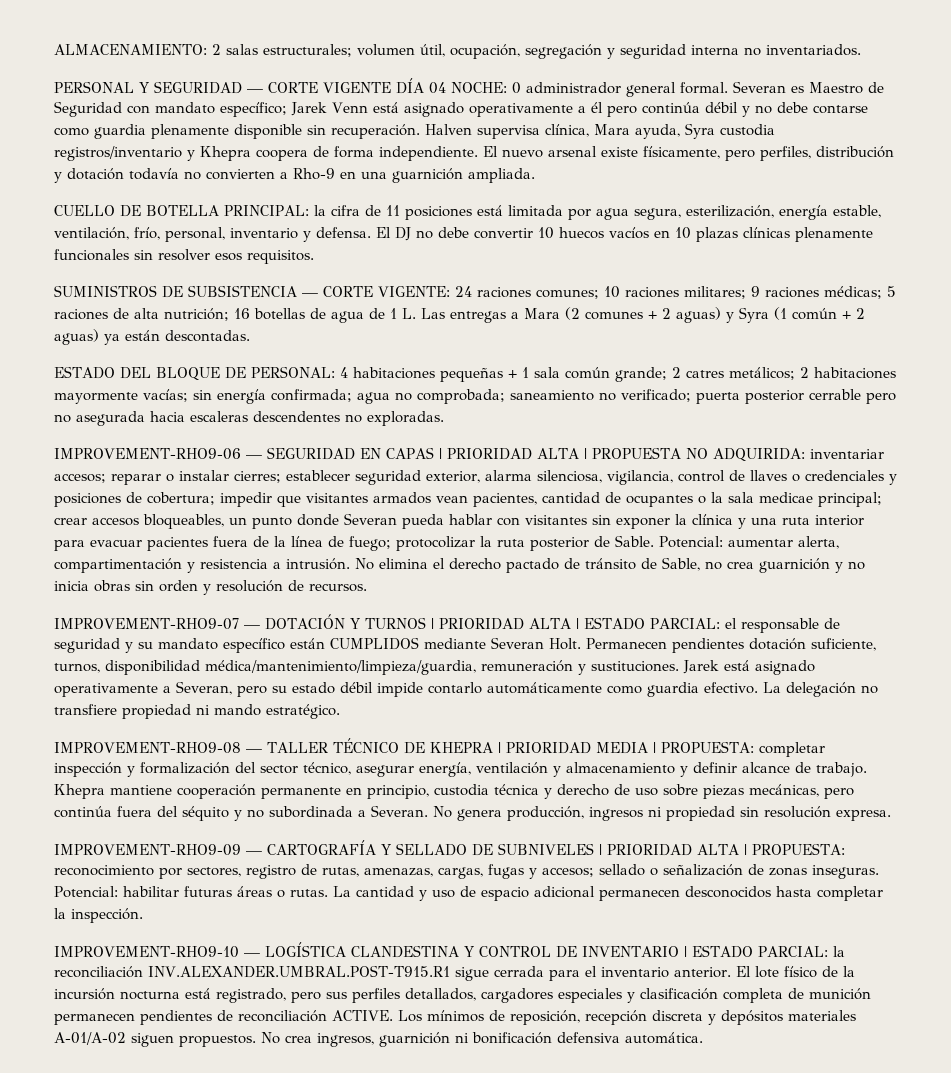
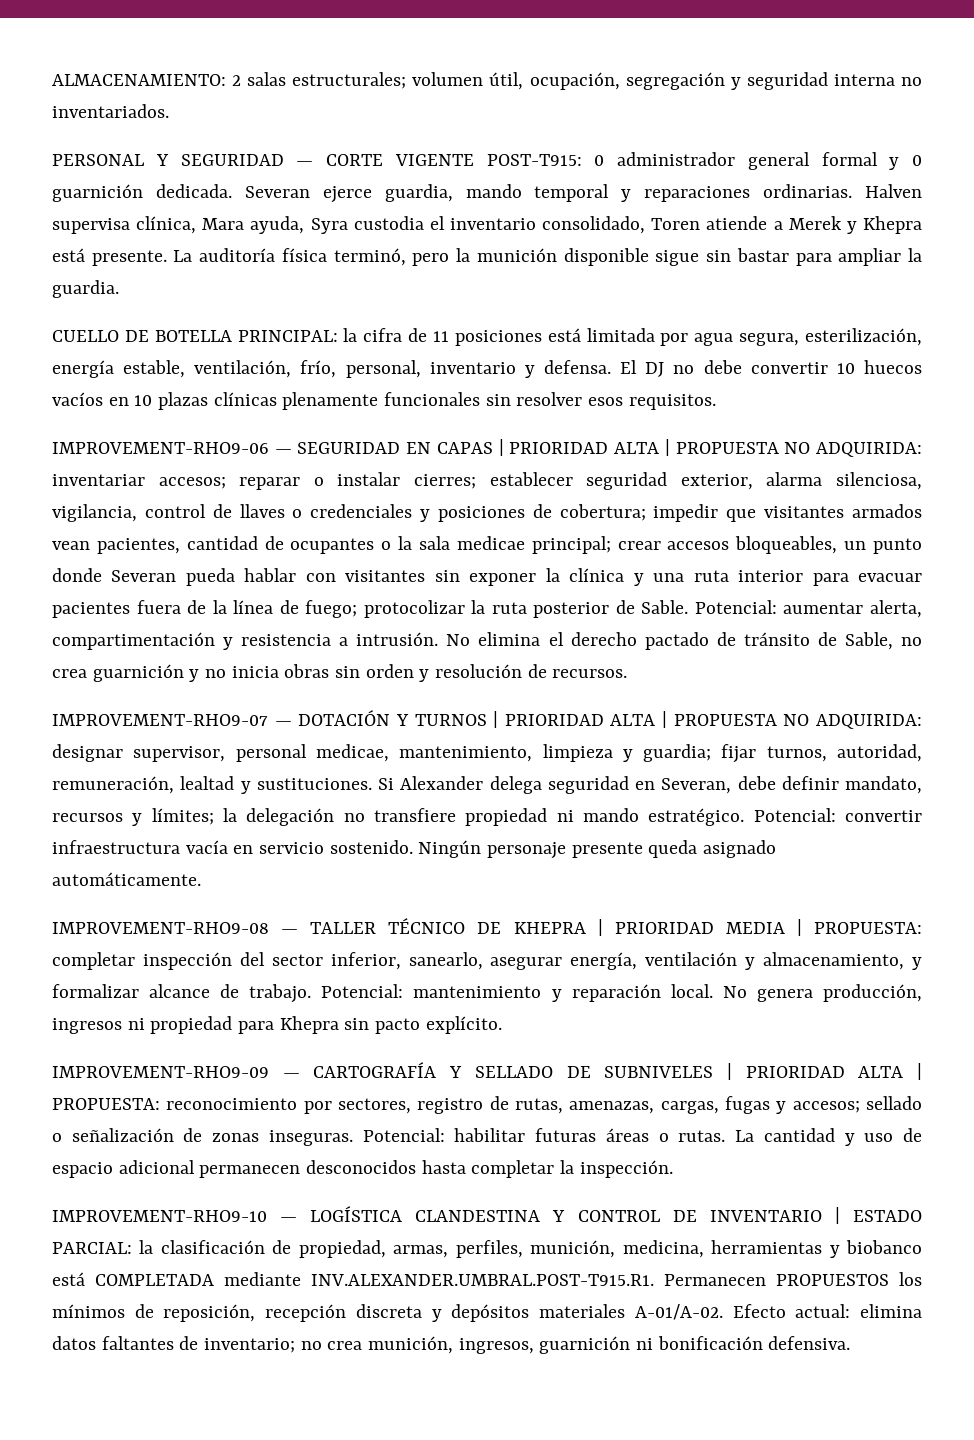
- PERSONAL Y SEGURIDAD — CORTE VIGENTE DÍA 04 NOCHE: 0 administrador general formal. Severan es Maestro de Seguridad con mandato específico; Jarek Venn está asignado operativamente a él pero continúa débil y no debe contarse como guardia plenamente disponible sin recuperación.
+ PERSONAL Y SEGURIDAD — CORTE VIGENTE POST-T915: 0 administrador general formal y 0 guarnición dedicada. Severan ejerce guardia, mando temporal y reparaciones ordinarias.
- Halven supervisa clínica, Mara ayuda, Syra custodia registros/inventario y Khepra coopera de forma independiente. El nuevo arsenal existe físicamente, pero perfiles, distribución y dotación todavía no convierten a Rho-9 en una guarnición ampliada.
+ Halven supervisa clínica, Mara ayuda, Syra custodia el inventario consolidado, Toren atiende a Merek y Khepra está presente. La auditoría física terminó, pero la munición disponible sigue sin bastar para ampliar la guardia.
- SUMINISTROS DE SUBSISTENCIA — CORTE VIGENTE: 24 raciones comunes; 10 raciones militares; 9 raciones médicas; 5 raciones de alta nutrición; 16 botellas de agua de 1 L. Las entregas a Mara (2 comunes + 2 aguas) y Syra (1 común + 2 aguas) ya están descontadas.
- ESTADO DEL BLOQUE DE PERSONAL: 4 habitaciones pequeñas + 1 sala común grande; 2 catres metálicos; 2 habitaciones mayormente vacías; sin energía confirmada; agua no comprobada; saneamiento no verificado; puerta posterior cerrable pero no asegurada hacia escaleras descendentes no exploradas.
- IMPROVEMENT-RHO9-07 — DOTACIÓN Y TURNOS | PRIORIDAD ALTA | ESTADO PARCIAL: el responsable de seguridad y su mandato específico están CUMPLIDOS mediante Severan Holt. Permanecen pendientes dotación suficiente, turnos, disponibilidad médica/mantenimiento/limpieza/guardia, remuneración y sustituciones. Jarek está asignado operativamente a Severan, pero su estado débil impide contarlo automáticamente como guardia efectivo. La delegación no transfiere propiedad ni mando estratégico.
+ IMPROVEMENT-RHO9-07 — DOTACIÓN Y TURNOS | PRIORIDAD ALTA | PROPUESTA NO ADQUIRIDA: designar supervisor, personal medicae, mantenimiento, limpieza y guardia; fijar turnos, autoridad, remuneración, lealtad y sustituciones. Si Alexander delega seguridad en Severan, debe definir mandato, recursos y límites; la delegación no transfiere propiedad ni mando estratégico. Potencial: convertir infraestructura vacía en servicio sostenido. Ningún personaje presente queda asignado automáticamente.
- IMPROVEMENT-RHO9-08 — TALLER TÉCNICO DE KHEPRA | PRIORIDAD MEDIA | PROPUESTA: completar inspección y formalización del sector técnico, asegurar energía, ventilación y almacenamiento y definir alcance de trabajo. Khepra mantiene cooperación permanente en principio, custodia técnica y derecho de uso sobre piezas mecánicas, pero continúa fuera del séquito y no subordinada a Severan.
+ IMPROVEMENT-RHO9-08 — TALLER TÉCNICO DE KHEPRA | PRIORIDAD MEDIA | PROPUESTA: completar inspección del sector inferior, sanearlo, asegurar energía, ventilación y almacenamiento, y formalizar alcance de trabajo. Potencial: mantenimiento y reparación local.
- No genera producción, ingresos ni propiedad sin resolución expresa.
+ No genera producción, ingresos ni propiedad para Khepra sin pacto explícito.
- IMPROVEMENT-RHO9-10 — LOGÍSTICA CLANDESTINA Y CONTROL DE INVENTARIO | ESTADO PARCIAL: la reconciliación INV.ALEXANDER.UMBRAL.POST-T915.R1 sigue cerrada para el inventario anterior. El lote físico de la incursión nocturna está registrado, pero sus perfiles detallados, cargadores especiales y clasificación completa de munición permanecen pendientes de reconciliación ACTIVE. Los mínimos de reposición, recepción discreta y depósitos materiales A-01/A-02 siguen propuestos. No crea ingresos, guarnición ni bonificación defensiva automática.
+ IMPROVEMENT-RHO9-10 — LOGÍSTICA CLANDESTINA Y CONTROL DE INVENTARIO | ESTADO PARCIAL: la clasificación de propiedad, armas, perfiles, munición, medicina, herramientas y biobanco está COMPLETADA mediante INV.ALEXANDER.UMBRAL.POST-T915.R1. Permanecen PROPUESTOS los mínimos de reposición, recepción discreta y depósitos materiales A-01/A-02. Efecto actual: elimina datos faltantes de inventario; no crea munición, ingresos, guarnición ni bonificación defensiva.

